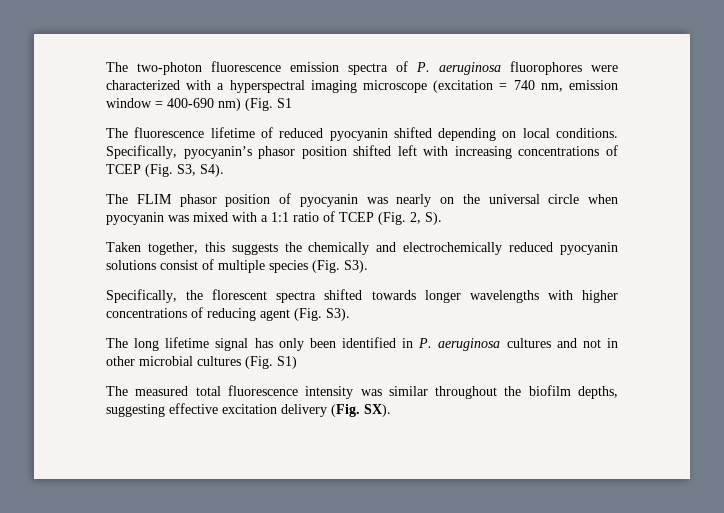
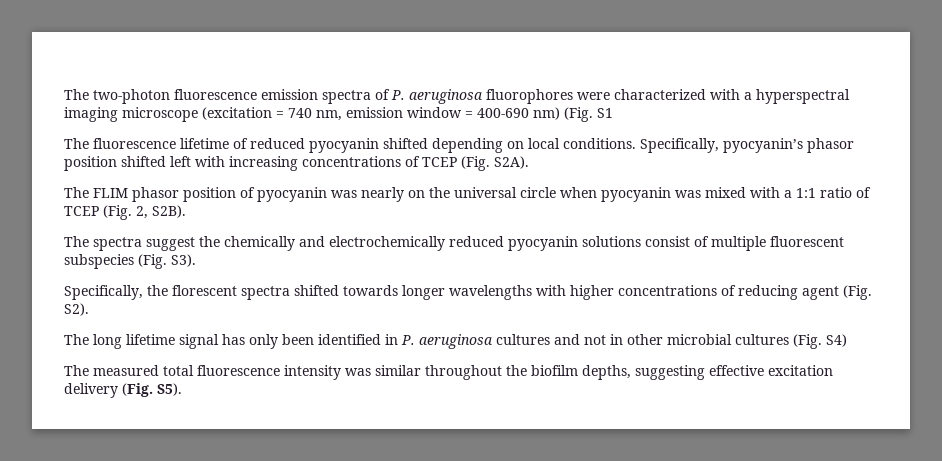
- Specifically, pyocyanin’s phasor position shifted left with increasing concentrations of TCEP (Fig. S3, S4).
+ Specifically, pyocyanin’s phasor position shifted left with increasing concentrations of TCEP (Fig. S2A).
- The FLIM phasor position of pyocyanin was nearly on the universal circle when pyocyanin was mixed with a 1:1 ratio of TCEP (Fig. 2, S).
- Taken together, this suggests the chemically and electrochemically reduced pyocyanin solutions consist of multiple species (Fig. S3).
+ The FLIM phasor position of pyocyanin was nearly on the universal circle when pyocyanin was mixed with a 1:1 ratio of TCEP (Fig. 2, S2B).
+ The spectra suggest the chemically and electrochemically reduced pyocyanin solutions consist of multiple fluorescent subspecies (Fig. S3).
- Specifically, the florescent spectra shifted towards longer wavelengths with higher concentrations of reducing agent (Fig. S3).
+ Specifically, the florescent spectra shifted towards longer wavelengths with higher concentrations of reducing agent (Fig. S2).
- The long lifetime signal has only been identified in P. aeruginosa cultures and not in other microbial cultures (Fig. S1)
+ The long lifetime signal has only been identified in P. aeruginosa cultures and not in other microbial cultures (Fig. S4)
- The measured total fluorescence intensity was similar throughout the biofilm depths, suggesting effective excitation delivery (Fig. SX).
+ The measured total fluorescence intensity was similar throughout the biofilm depths, suggesting effective excitation delivery (Fig. S5).

